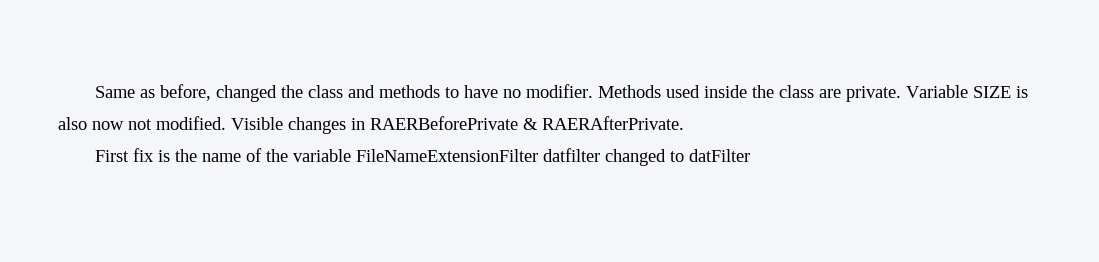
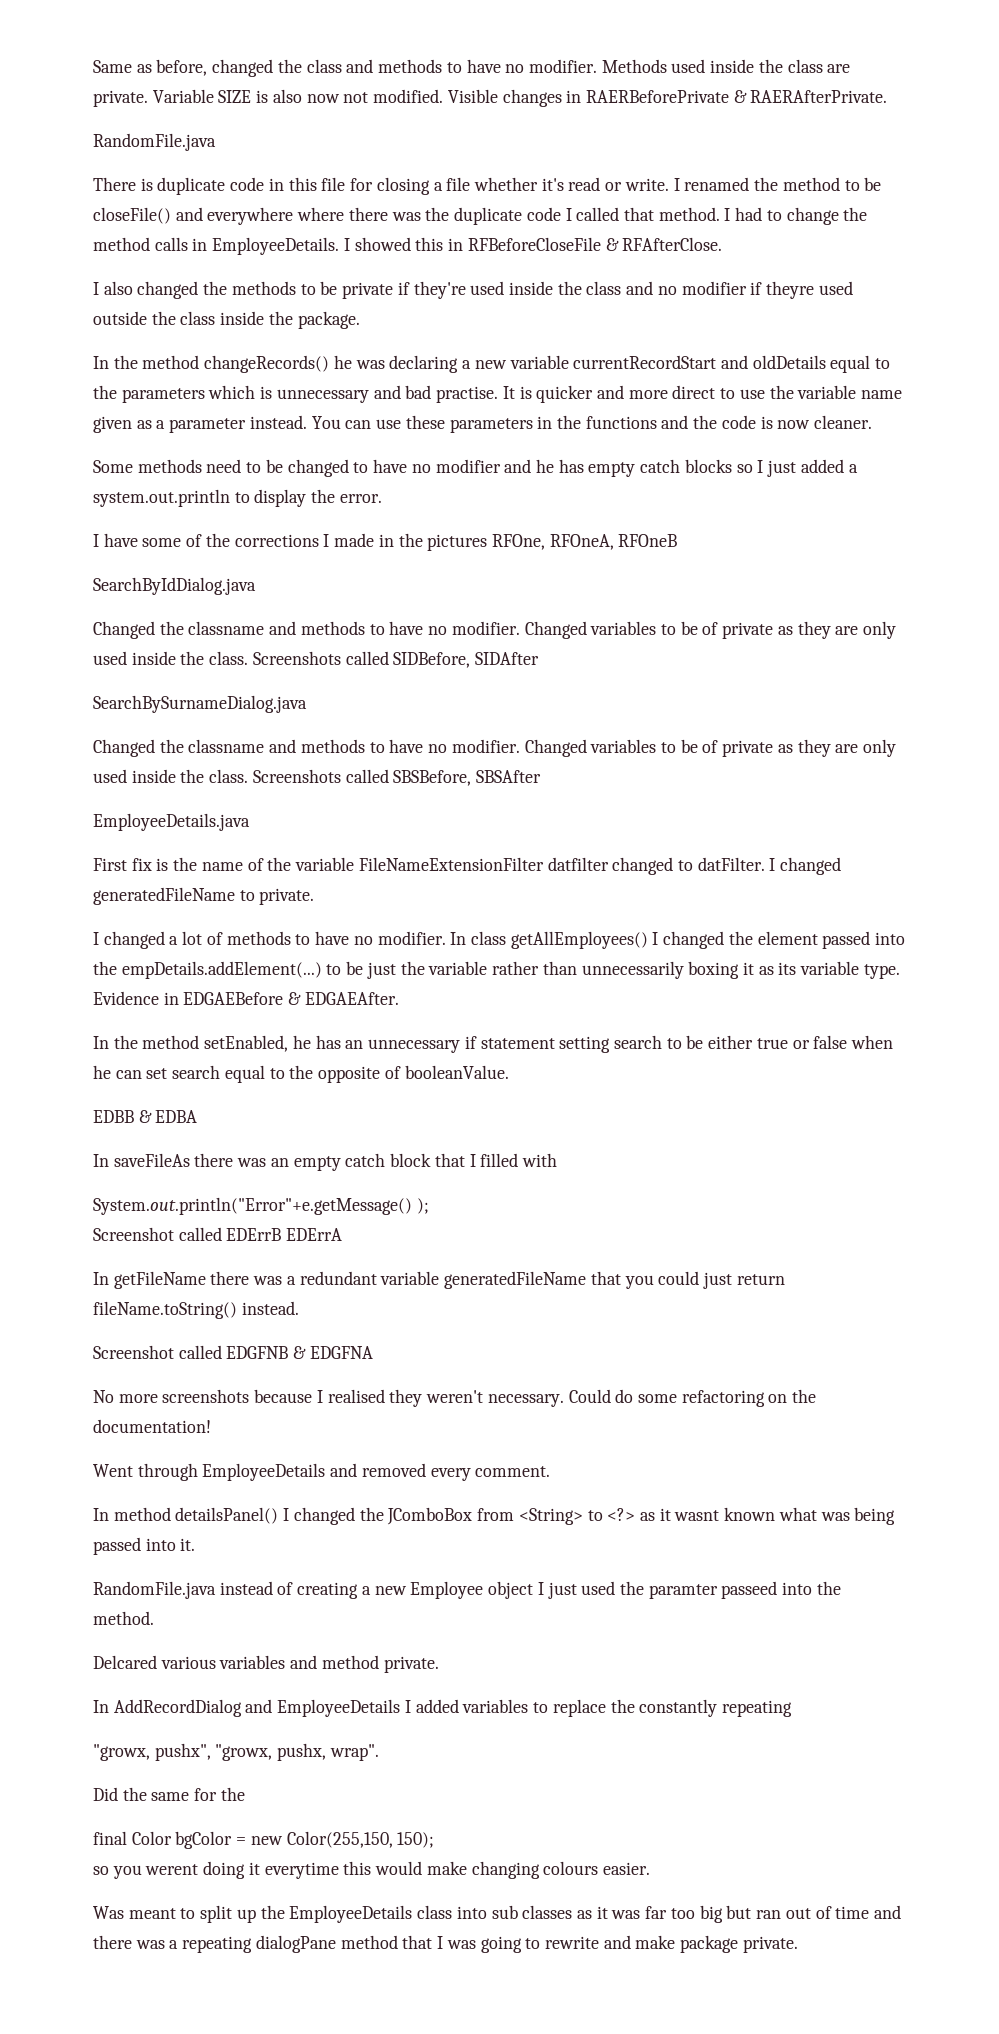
  Visible changes in RAERBeforePrivate & RAERAfterPrivate.
+ RandomFile.java
+ There is duplicate code in this file for closing a file whether it's read or write. I renamed the method to be closeFile() and everywhere where there was the duplicate code I called that method. I had to change the method calls in EmployeeDetails. I showed this in RFBeforeCloseFile & RFAfterClose.
+ I also changed the methods to be private if they're used inside the class and no modifier if theyre used outside the class inside the package.
+ In the method changeRecords() he was declaring a new variable currentRecordStart and oldDetails equal to the parameters which is unnecessary and bad practise. It is quicker and more direct to use the variable name given as a parameter instead. You can use these parameters in the functions and the code is now cleaner.
+ Some methods need to be changed to have no modifier and he has empty catch blocks so I just added a system.out.println to display the error.
+ I have some of the corrections I made in the pictures RFOne, RFOneA, RFOneB
+ SearchByIdDialog.java
+ Changed the classname and methods to have no modifier. Changed variables to be of private as they are only used inside the class. Screenshots called SIDBefore, SIDAfter
+ SearchBySurnameDialog.java
+ Changed the classname and methods to have no modifier. Changed variables to be of private as they are only used inside the class. Screenshots called SBSBefore, SBSAfter
+ EmployeeDetails.java
- First fix is the name of the variable FileNameExtensionFilter datfilter changed to datFilter
+ First fix is the name of the variable FileNameExtensionFilter datfilter changed to datFilter. I changed generatedFileName to private.
+ I changed a lot of methods to have no modifier. In class getAllEmployees() I changed the element passed into the empDetails.addElement(...) to be just the variable rather than unnecessarily boxing it as its variable type. Evidence in EDGAEBefore & EDGAEAfter.
+ In the method setEnabled, he has an unnecessary if statement setting search to be either true or false when he can set search equal to the opposite of booleanValue.
+ EDBB & EDBA
+ In saveFileAs there was an empty catch block that I filled with
+ System.out.println("Error"+e.getMessage() );
+ Screenshot called EDErrB EDErrA
+ In getFileName there was a redundant variable generatedFileName that you could just return fileName.toString() instead.
+ Screenshot called EDGFNB & EDGFNA
+ No more screenshots because I realised they weren't necessary. Could do some refactoring on the documentation!
+ Went through EmployeeDetails and removed every comment.
+ In method detailsPanel() I changed the JComboBox from <String> to <?> as it wasnt known what was being passed into it.
+ RandomFile.java instead of creating a new Employee object I just used the paramter passeed into the method.
+ Delcared various variables and method private.
+ In AddRecordDialog and EmployeeDetails I added variables to replace the constantly repeating
+ "growx, pushx", "growx, pushx, wrap".
+ Did the same for the
+ final Color bgColor = new Color(255,150, 150);
+ so you werent doing it everytime this would make changing colours easier.
+ Was meant to split up the EmployeeDetails class into sub classes as it was far too big but ran out of time and there was a repeating dialogPane method that I was going to rewrite and make package private.

